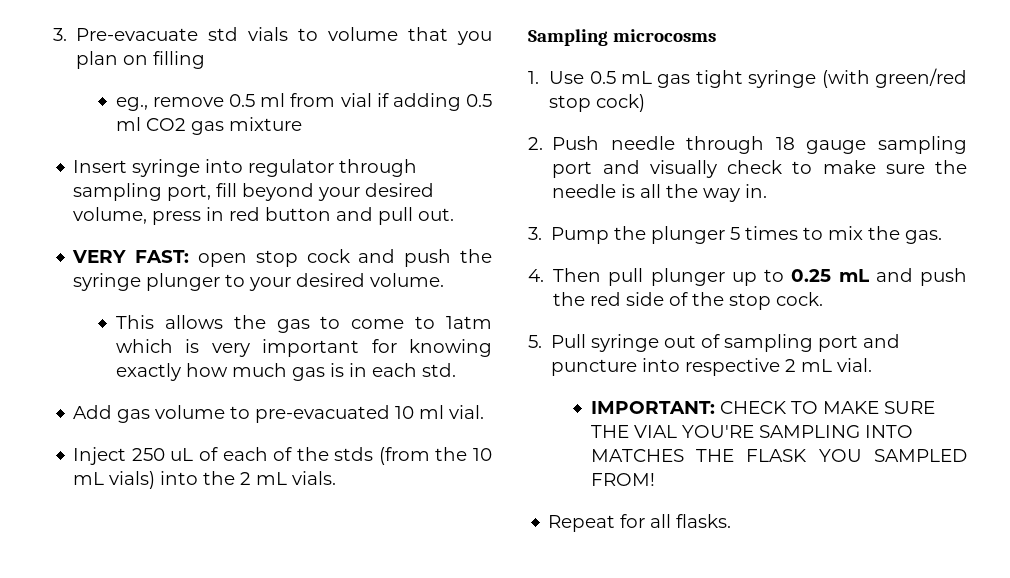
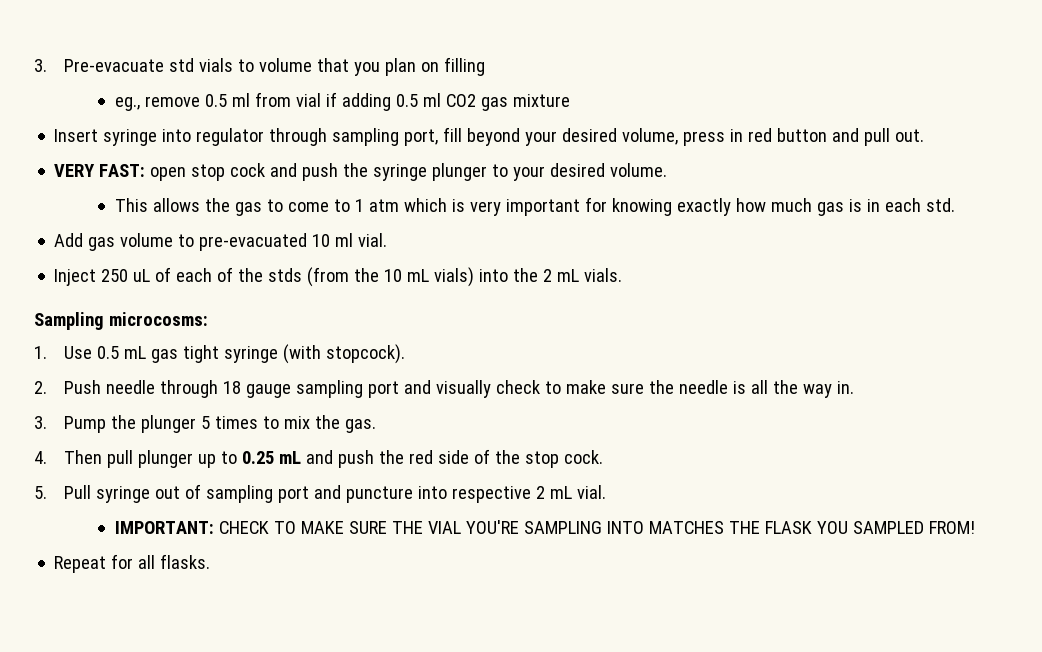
- This allows the gas to come to 1atm which is very important for knowing exactly how much gas is in each std.
+ This allows the gas to come to 1 atm which is very important for knowing exactly how much gas is in each std.
- Sampling microcosms
+ Sampling microcosms:
- 1. Use 0.5 mL gas tight syringe (with green/red stop cock)
+ 1. Use 0.5 mL gas tight syringe (with stopcock).

